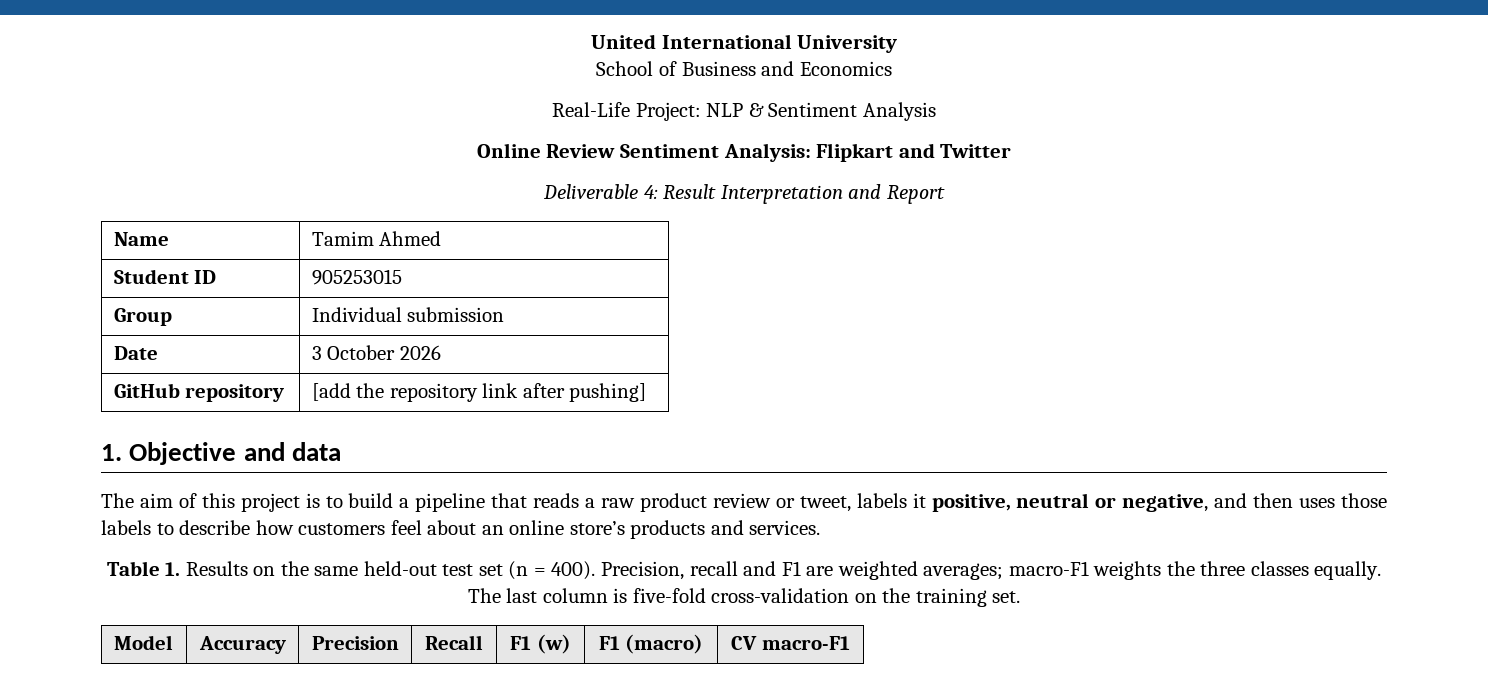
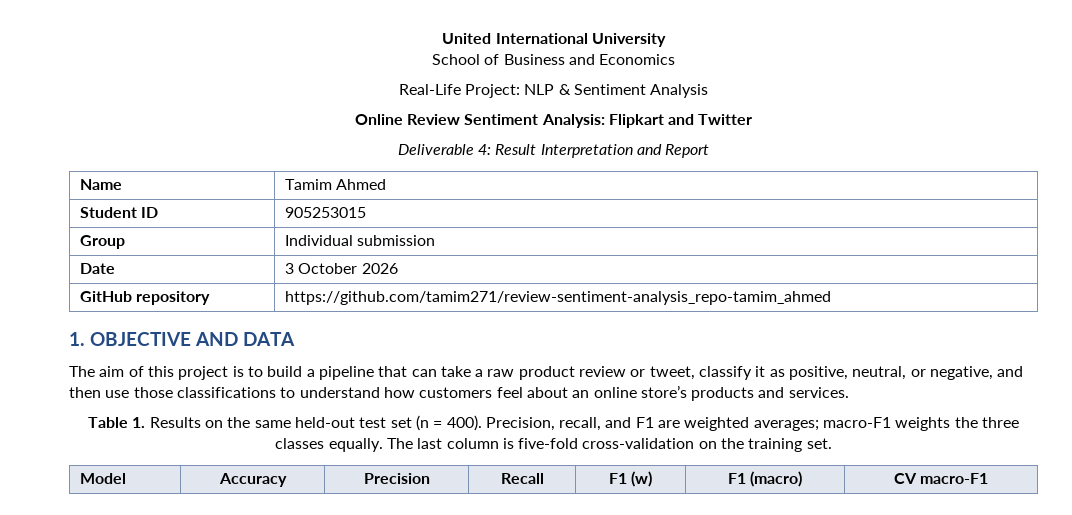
- GitHub repository | [add the repository link after pushing]
- 1. Objective and data
+ GitHub repository | https://github.com/tamim271/review-sentiment-analysis_repo-tamim_ahmed
+ 1. OBJECTIVE AND DATA
- The aim of this project is to build a pipeline that reads a raw product review or tweet, labels it positive, neutral or negative, and then uses those labels to describe how customers feel about an online store’s products and services.
+ The aim of this project is to build a pipeline that can take a raw product review or tweet, classify it as positive, neutral, or negative, and then use those classifications to understand how customers feel about an online store’s products and services.
- Precision, recall and F1 are weighted averages; macro-F1 weights the three classes equally.
+ Precision, recall, and F1 are weighted averages; macro-F1 weights the three classes equally.

